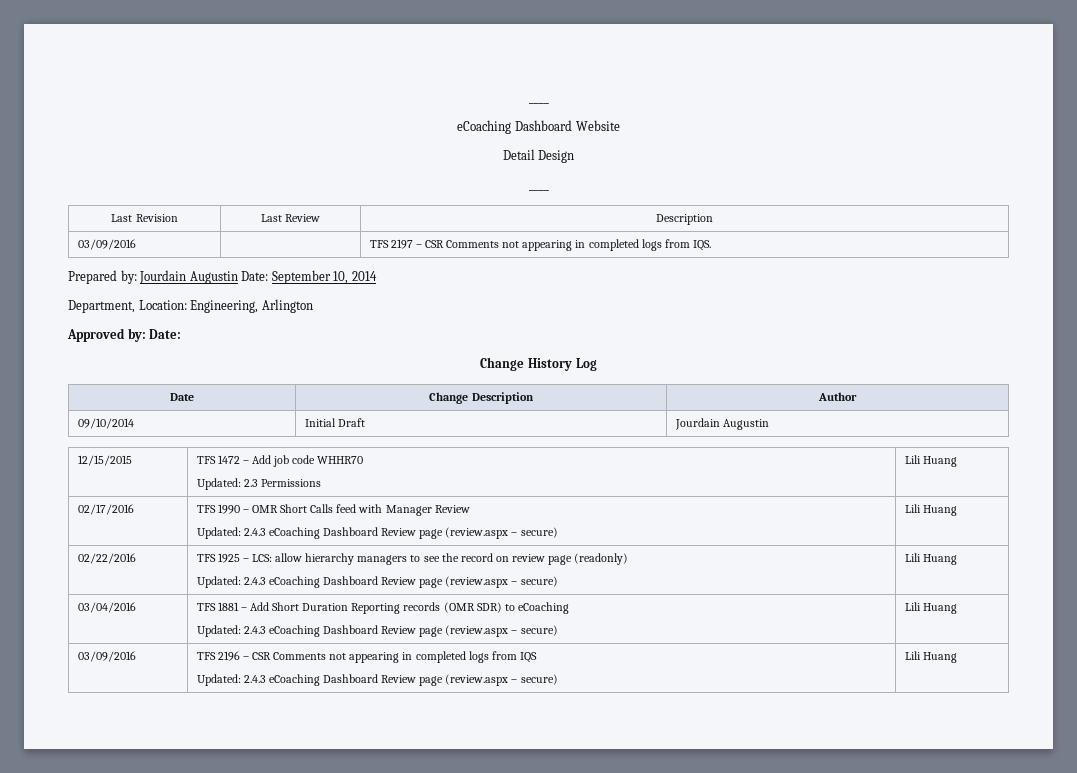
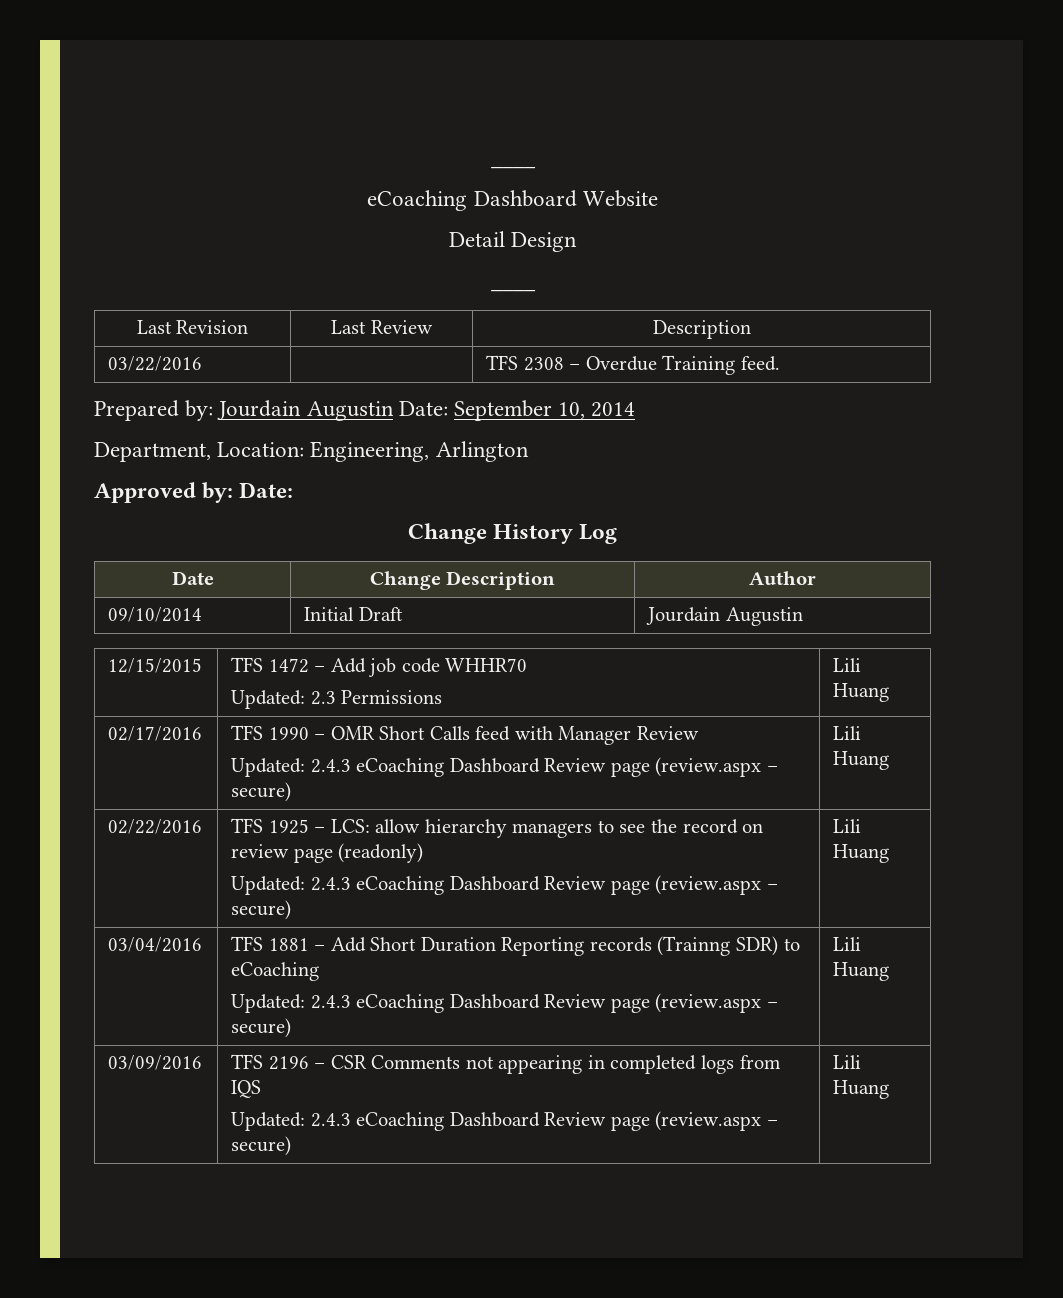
- 03/09/2016 | | TFS 2197 – CSR Comments not appearing in completed logs from IQS.
+ 03/22/2016 | | TFS 2308 – Overdue Training feed.
- 03/04/2016 | TFS 1881 – Add Short Duration Reporting records (OMR SDR) to eCoaching
+ 03/04/2016 | TFS 1881 – Add Short Duration Reporting records (Trainng SDR) to eCoaching

